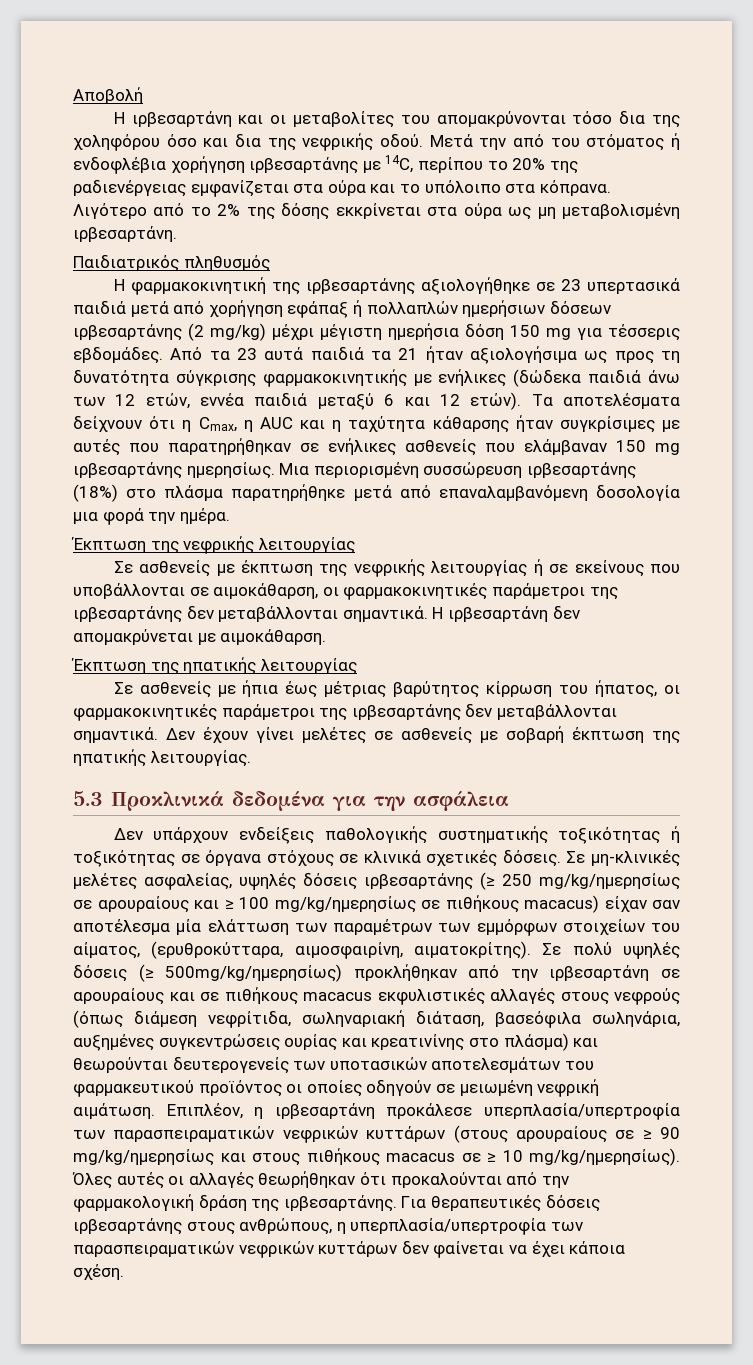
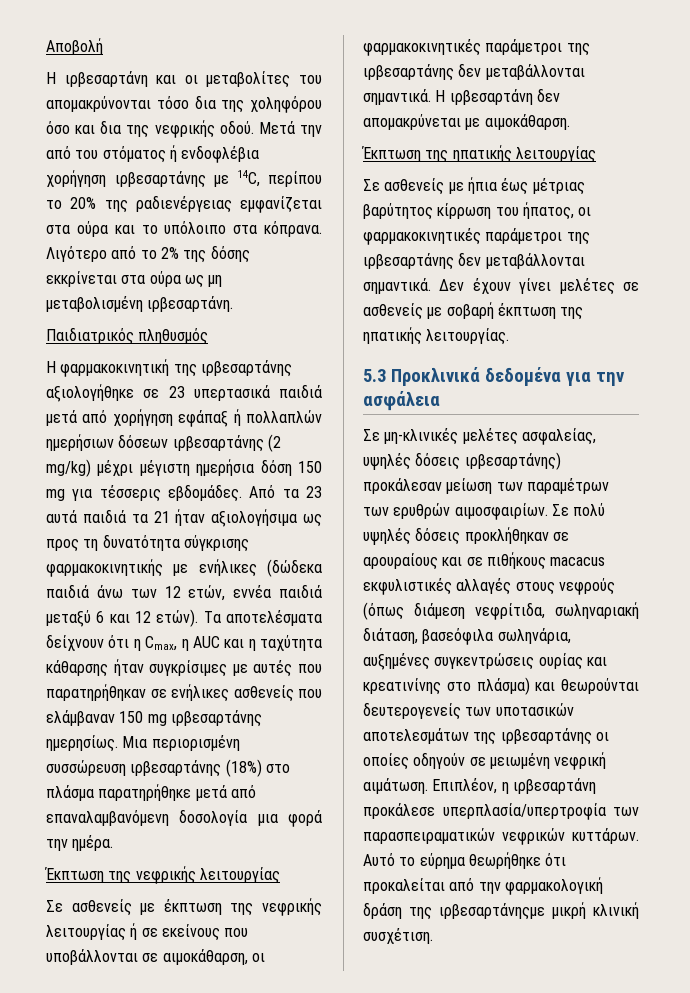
- Δεν υπάρχουν ενδείξεις παθολογικής συστηματικής τοξικότητας ή τοξικότητας σε όργανα στόχους σε κλινικά σχετικές δόσεις. Σε μη-κλινικές μελέτες ασφαλείας, υψηλές δόσεις ιρβεσαρτάνης (≥ 250 mg/kg/ημερησίως σε αρουραίους και ≥ 100 mg/kg/ημερησίως σε πιθήκους macacus) είχαν σαν αποτέλεσμα μία ελάττωση των παραμέτρων των εμμόρφων στοιχείων του αίματος, (ερυθροκύτταρα, αιμοσφαιρίνη, αιματοκρίτης). Σε πολύ υψηλές δόσεις (≥ 500mg/kg/ημερησίως) προκλήθηκαν από την ιρβεσαρτάνη σε αρουραίους και σε πιθήκους macacus εκφυλιστικές αλλαγές στους νεφρούς (όπως διάμεση νεφρίτιδα, σωληναριακή διάταση, βασεόφιλα σωληνάρια, αυξημένες συγκεντρώσεις ουρίας και κρεατινίνης στο πλάσμα) και θεωρούνται δευτερογενείς των υποτασικών αποτελεσμάτων του φαρμακευτικού προϊόντος οι οποίες οδηγούν σε μειωμένη νεφρική αιμάτωση.
+ Σε μη-κλινικές μελέτες ασφαλείας, υψηλές δόσεις ιρβεσαρτάνης) προκάλεσαν μείωση των παραμέτρων των ερυθρών αιμοσφαιρίων. Σε πολύ υψηλές δόσεις προκλήθηκαν σε αρουραίους και σε πιθήκους macacus εκφυλιστικές αλλαγές στους νεφρούς (όπως διάμεση νεφρίτιδα, σωληναριακή διάταση, βασεόφιλα σωληνάρια, αυξημένες συγκεντρώσεις ουρίας και κρεατινίνης στο πλάσμα) και θεωρούνται δευτερογενείς των υποτασικών αποτελεσμάτων της ιρβεσαρτάνης οι οποίες οδηγούν σε μειωμένη νεφρική αιμάτωση.
- Επιπλέον, η ιρβεσαρτάνη προκάλεσε υπερπλασία/υπερτροφία των παρασπειραματικών νεφρικών κυττάρων (στους αρουραίους σε ≥ 90 mg/kg/ημερησίως και στους πιθήκους macacus σε ≥ 10 mg/kg/ημερησίως). Όλες αυτές οι αλλαγές θεωρήθηκαν ότι προκαλούνται από την φαρμακολογική δράση της ιρβεσαρτάνης. Για θεραπευτικές δόσεις ιρβεσαρτάνης στους ανθρώπους, η υπερπλασία/υπερτροφία των παρασπειραματικών νεφρικών κυττάρων δεν φαίνεται να έχει κάποια σχέση.
+ Επιπλέον, η ιρβεσαρτάνη προκάλεσε υπερπλασία/υπερτροφία των παρασπειραματικών νεφρικών κυττάρων. Αυτό το εύρημα θεωρήθηκε ότι προκαλείται από την φαρμακολογική δράση της ιρβεσαρτάνηςμε μικρή κλινική συσχέτιση.

